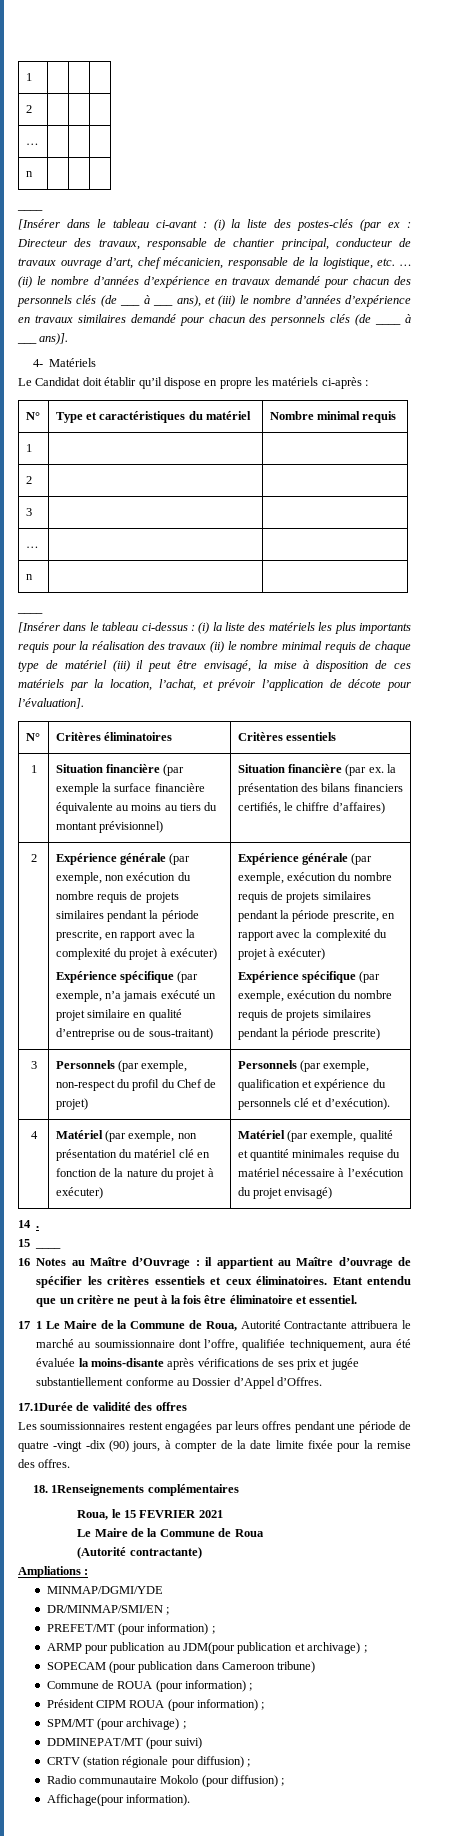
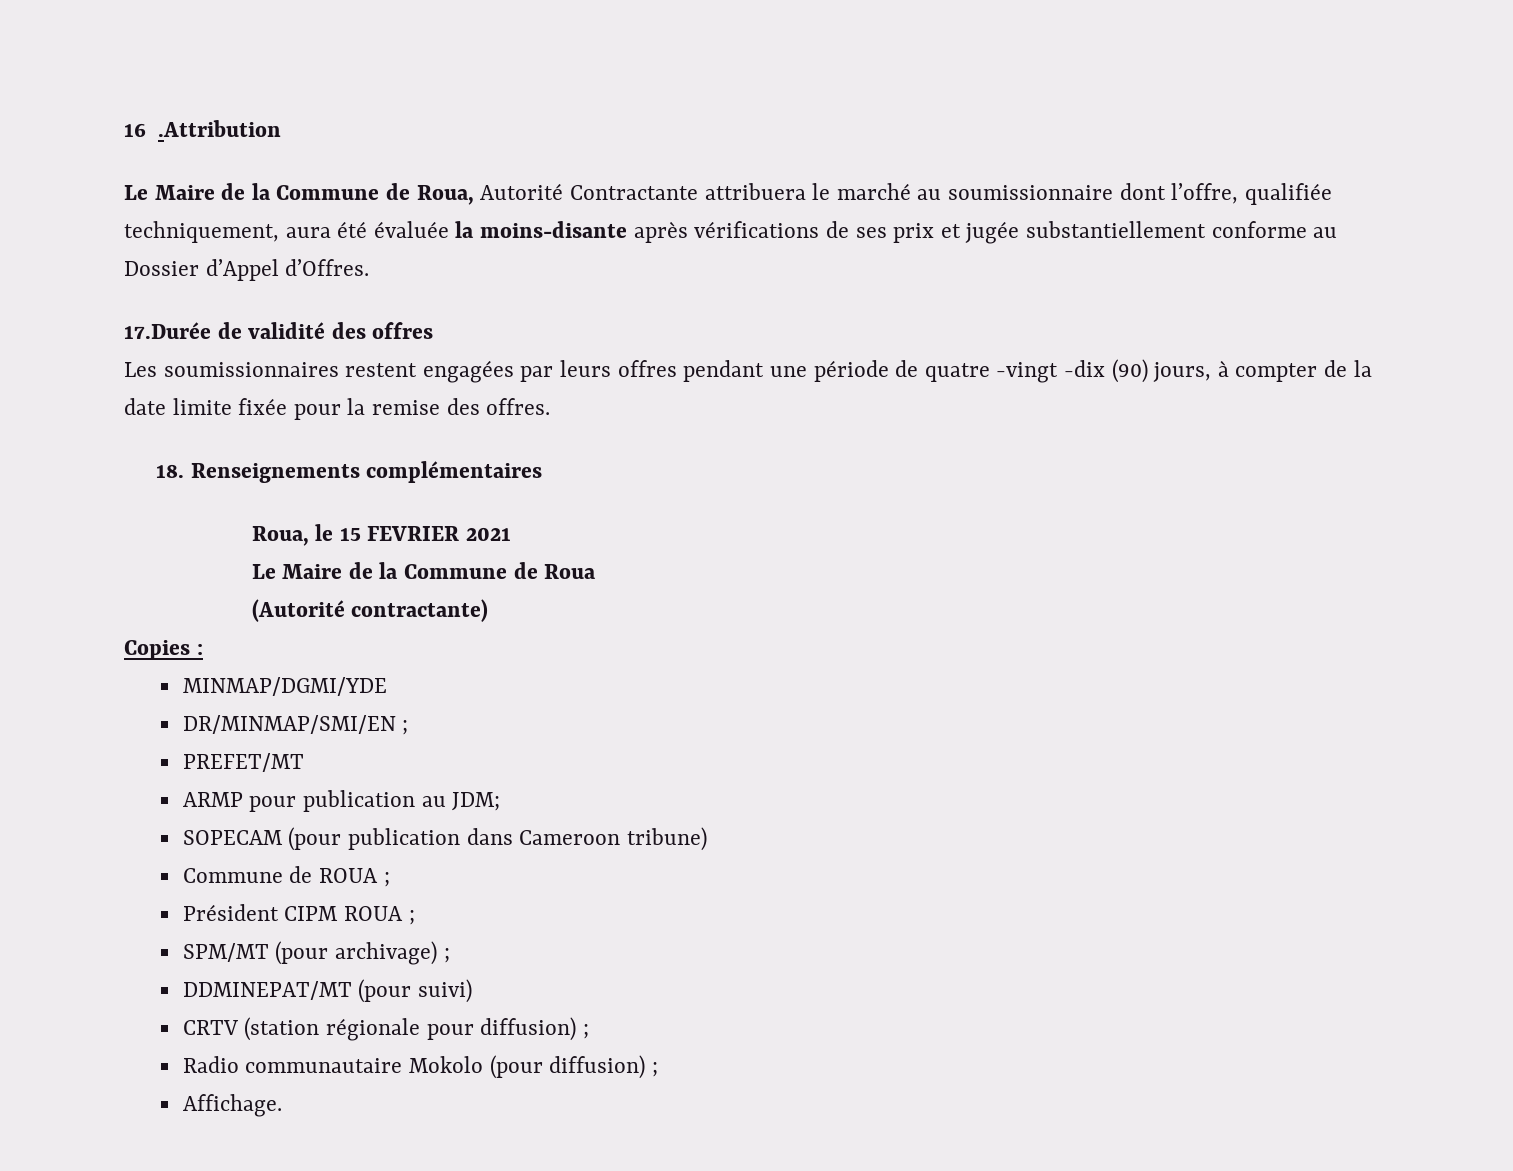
- 1 | | |
- 2 | | |
- … | | |
- n | | |
- ____
- [Insérer dans le tableau ci-avant : (i) la liste des postes-clés (par ex : Directeur des travaux, responsable de chantier principal, conducteur de travaux ouvrage d’art, chef mécanicien, responsable de la logistique, etc. … (ii) le nombre d’années d’expérience en travaux demandé pour chacun des personnels clés (de ___ à ___ ans), et (iii) le nombre d’années d’expérience en travaux similaires demandé pour chacun des personnels clés (de ____ à ___ ans)].
- 4- Matériels
- Le Candidat doit établir qu’il dispose en propre les matériels ci-après :
- N° | Type et caractéristiques du matériel | Nombre minimal requis
- 1 | |
- 2 | |
- 3 | |
- … | |
- n | |
- ____
- [Insérer dans le tableau ci-dessus : (i) la liste des matériels les plus importants requis pour la réalisation des travaux (ii) le nombre minimal requis de chaque type de matériel (iii) il peut être envisagé, la mise à disposition de ces matériels par la location, l’achat, et prévoir l’application de décote pour l’évaluation].
- N° | Critères éliminatoires | Critères essentiels
- 1 | Situation financière (par exemple la surface financière équivalente au moins au tiers du montant prévisionnel) | Situation financière (par ex. la présentation des bilans financiers certifiés, le chiffre d’affaires)
- 2 | Expérience générale (par exemple, non exécution du nombre requis de projets similaires pendant la période prescrite, en rapport avec la complexité du projet à exécuter)
- Expérience spécifique (par exemple, n’a jamais exécuté un projet similaire en qualité d’entreprise ou de sous-traitant) | Expérience générale (par exemple, exécution du nombre requis de projets similaires pendant la période prescrite, en rapport avec la complexité du projet à exécuter)
- Expérience spécifique (par exemple, exécution du nombre requis de projets similaires pendant la période prescrite)
- 3 | Personnels (par exemple, non-respect du profil du Chef de projet) | Personnels (par exemple, qualification et expérience du personnels clé et d’exécution).
- 4 | Matériel (par exemple, non présentation du matériel clé en fonction de la nature du projet à exécuter) | Matériel (par exemple, qualité et quantité minimales requise du matériel nécessaire à l’exécution du projet envisagé)
- 14 .
- 15 ____
- 16 Notes au Maître d’Ouvrage : il appartient au Maître d’ouvrage de spécifier les critères essentiels et ceux éliminatoires. Etant entendu que un critère ne peut à la fois être éliminatoire et essentiel.
- 17 1 Le Maire de la Commune de Roua, Autorité Contractante attribuera le marché au soumissionnaire dont l’offre, qualifiée techniquement, aura été évaluée la moins-disante après vérifications de ses prix et jugée substantiellement conforme au Dossier d’Appel d’Offres.
+ 16 .Attribution
+ Le Maire de la Commune de Roua, Autorité Contractante attribuera le marché au soumissionnaire dont l’offre, qualifiée techniquement, aura été évaluée la moins-disante après vérifications de ses prix et jugée substantiellement conforme au Dossier d’Appel d’Offres.
- 17.1Durée de validité des offres
+ 17.Durée de validité des offres
- 18. 1Renseignements complémentaires
+ 18. Renseignements complémentaires
- Ampliations :
+ Copies :
- PREFET/MT (pour information) ;
+ PREFET/MT
- ARMP pour publication au JDM(pour publication et archivage) ;
+ ARMP pour publication au JDM;
- Commune de ROUA (pour information) ;
+ Commune de ROUA ;
- Président CIPM ROUA (pour information) ;
+ Président CIPM ROUA ;
- Affichage(pour information).
+ Affichage.

